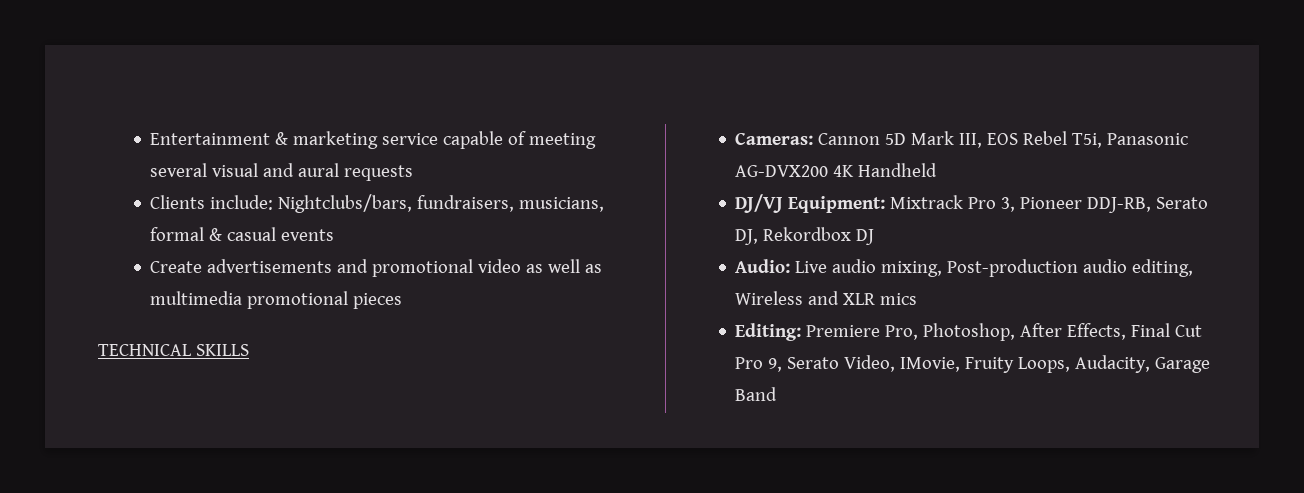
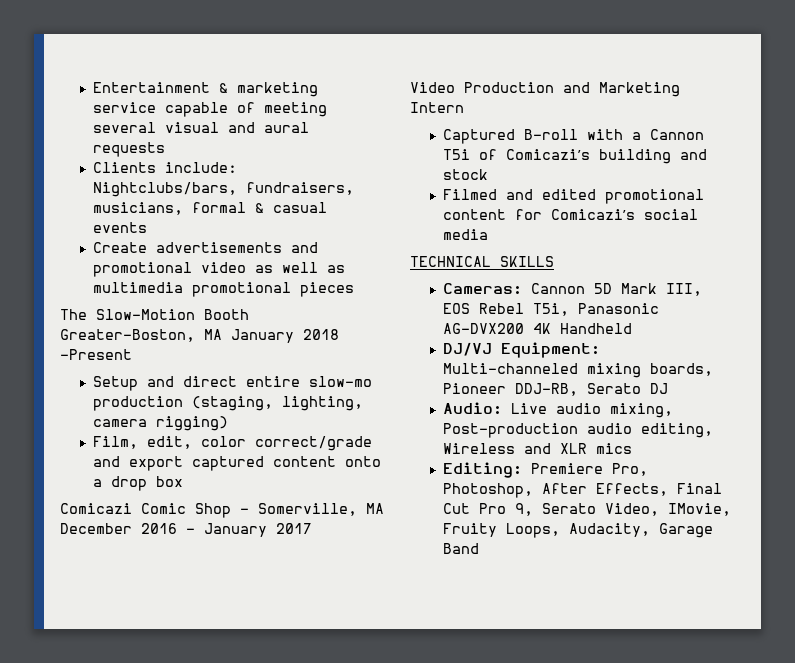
+ The Slow-Motion Booth Greater-Boston, MA January 2018 –Present
+ Setup and direct entire slow-mo production (staging, lighting, camera rigging)
+ Film, edit, color correct/grade and export captured content onto a drop box
+ Comicazi Comic Shop – Somerville, MA December 2016 – January 2017
+ Video Production and Marketing Intern
+ Captured B-roll with a Cannon T5i of Comicazi’s building and stock
+ Filmed and edited promotional content for Comicazi’s social media
- DJ/VJ Equipment: Mixtrack Pro 3, Pioneer DDJ-RB, Serato DJ, Rekordbox DJ
+ DJ/VJ Equipment: Multi-channeled mixing boards, Pioneer DDJ-RB, Serato DJ

